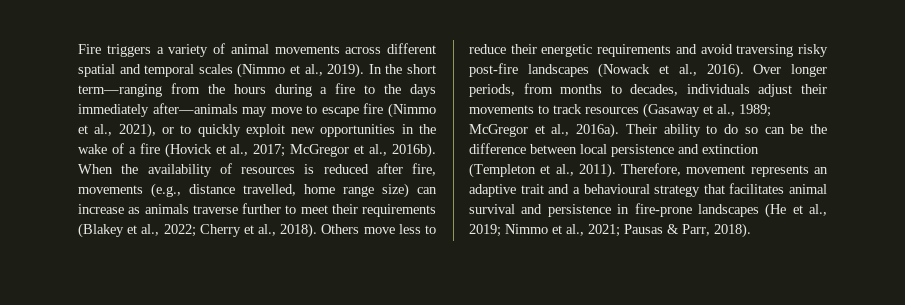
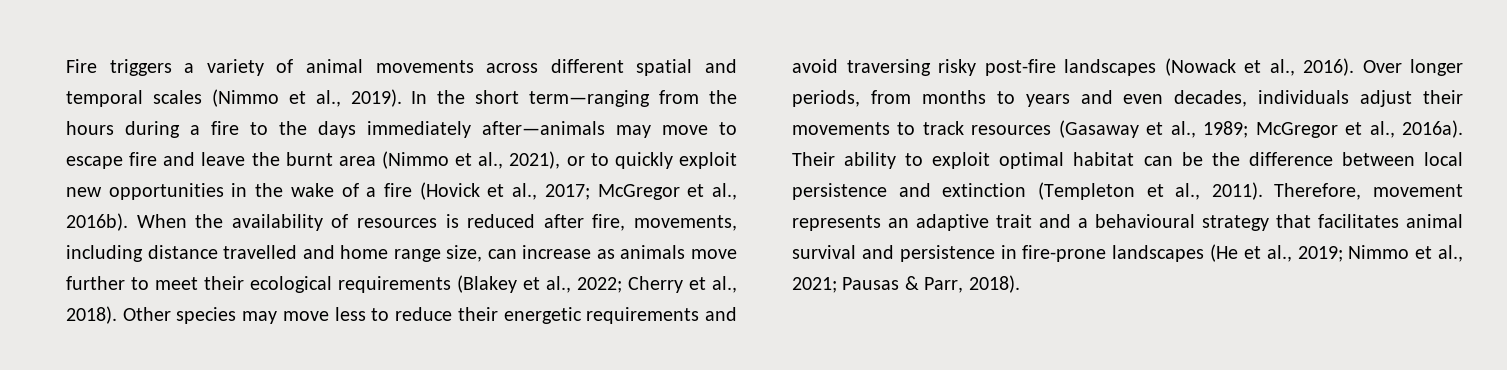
- In the short term—ranging from the hours during a fire to the days immediately after—animals may move to escape fire (Nimmo et al., 2021), or to quickly exploit new opportunities in the wake of a fire (Hovick et al., 2017; McGregor et al., 2016b).
+ In the short term—ranging from the hours during a fire to the days immediately after—animals may move to escape fire and leave the burnt area (Nimmo et al., 2021), or to quickly exploit new opportunities in the wake of a fire (Hovick et al., 2017; McGregor et al., 2016b).
- When the availability of resources is reduced after fire, movements (e.g., distance travelled, home range size) can increase as animals traverse further to meet their requirements (Blakey et al., 2022; Cherry et al., 2018).
+ When the availability of resources is reduced after fire, movements, including distance travelled and home range size, can increase as animals move further to meet their ecological requirements (Blakey et al., 2022; Cherry et al., 2018).
- Others move less to reduce their energetic requirements and avoid traversing risky post-fire landscapes (Nowack et al., 2016).
+ Other species may move less to reduce their energetic requirements and avoid traversing risky post-fire landscapes (Nowack et al., 2016).
- Over longer periods, from months to decades, individuals adjust their movements to track resources (Gasaway et al., 1989; McGregor et al., 2016a).
+ Over longer periods, from months to years and even decades, individuals adjust their movements to track resources (Gasaway et al., 1989; McGregor et al., 2016a).
- Their ability to do so can be the difference between local persistence and extinction (Templeton et al., 2011).
+ Their ability to exploit optimal habitat can be the difference between local persistence and extinction (Templeton et al., 2011).

